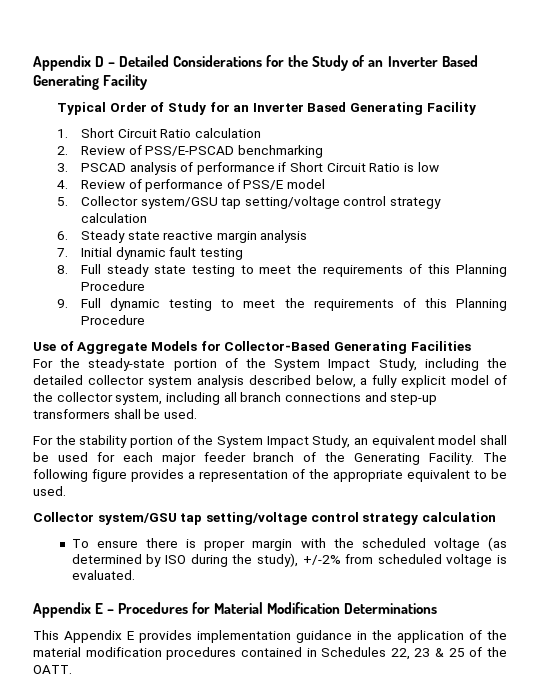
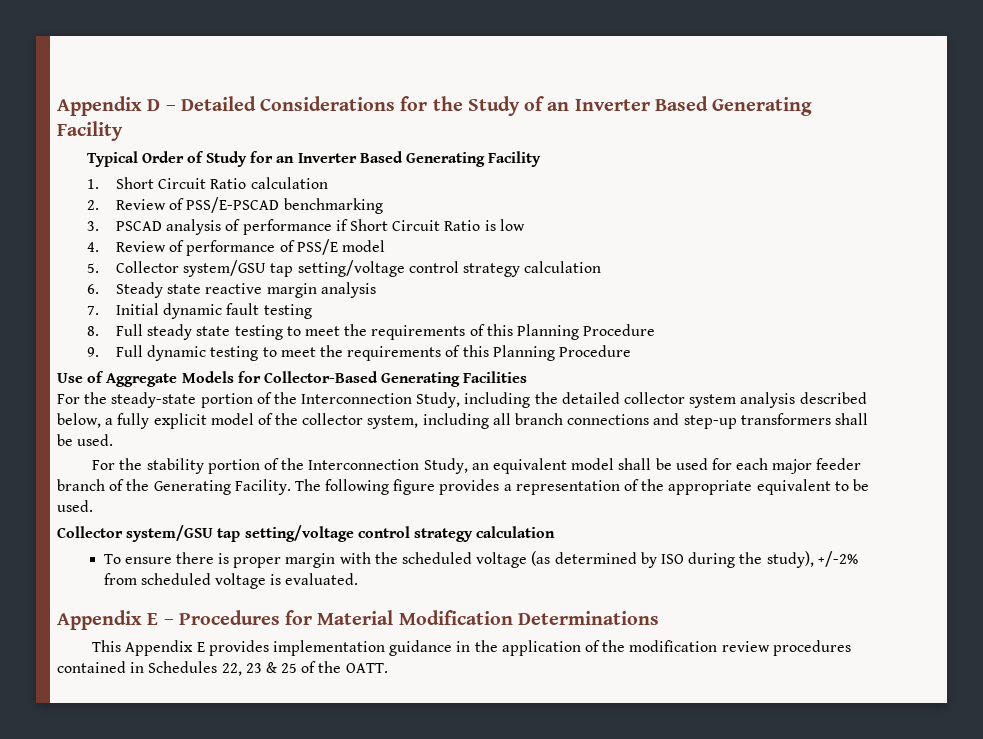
- For the steady-state portion of the System Impact Study, including the detailed collector system analysis described below, a fully explicit model of the collector system, including all branch connections and step-up transformers shall be used.
+ For the steady-state portion of the Interconnection Study, including the detailed collector system analysis described below, a fully explicit model of the collector system, including all branch connections and step-up transformers shall be used.
- For the stability portion of the System Impact Study, an equivalent model shall be used for each major feeder branch of the Generating Facility.
+ For the stability portion of the Interconnection Study, an equivalent model shall be used for each major feeder branch of the Generating Facility.
- This Appendix E provides implementation guidance in the application of the material modification procedures contained in Schedules 22, 23 & 25 of the OATT.
+ This Appendix E provides implementation guidance in the application of the modification review procedures contained in Schedules 22, 23 & 25 of the OATT.

